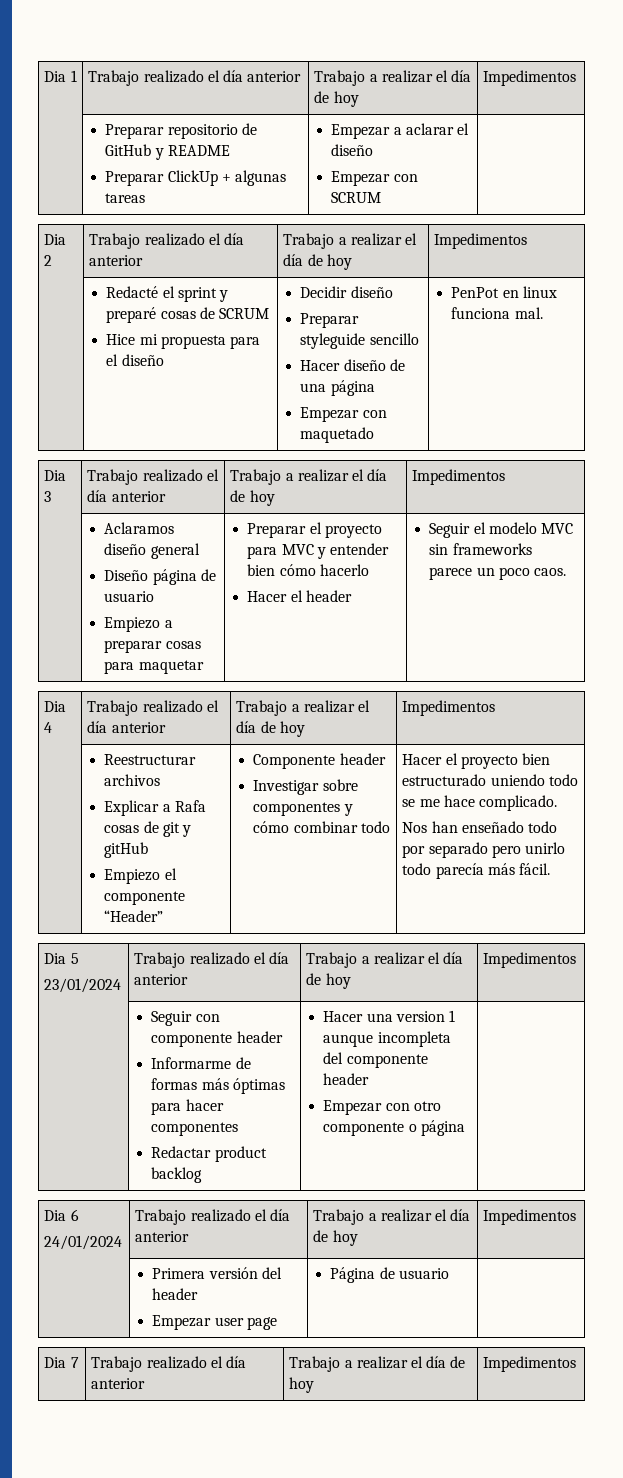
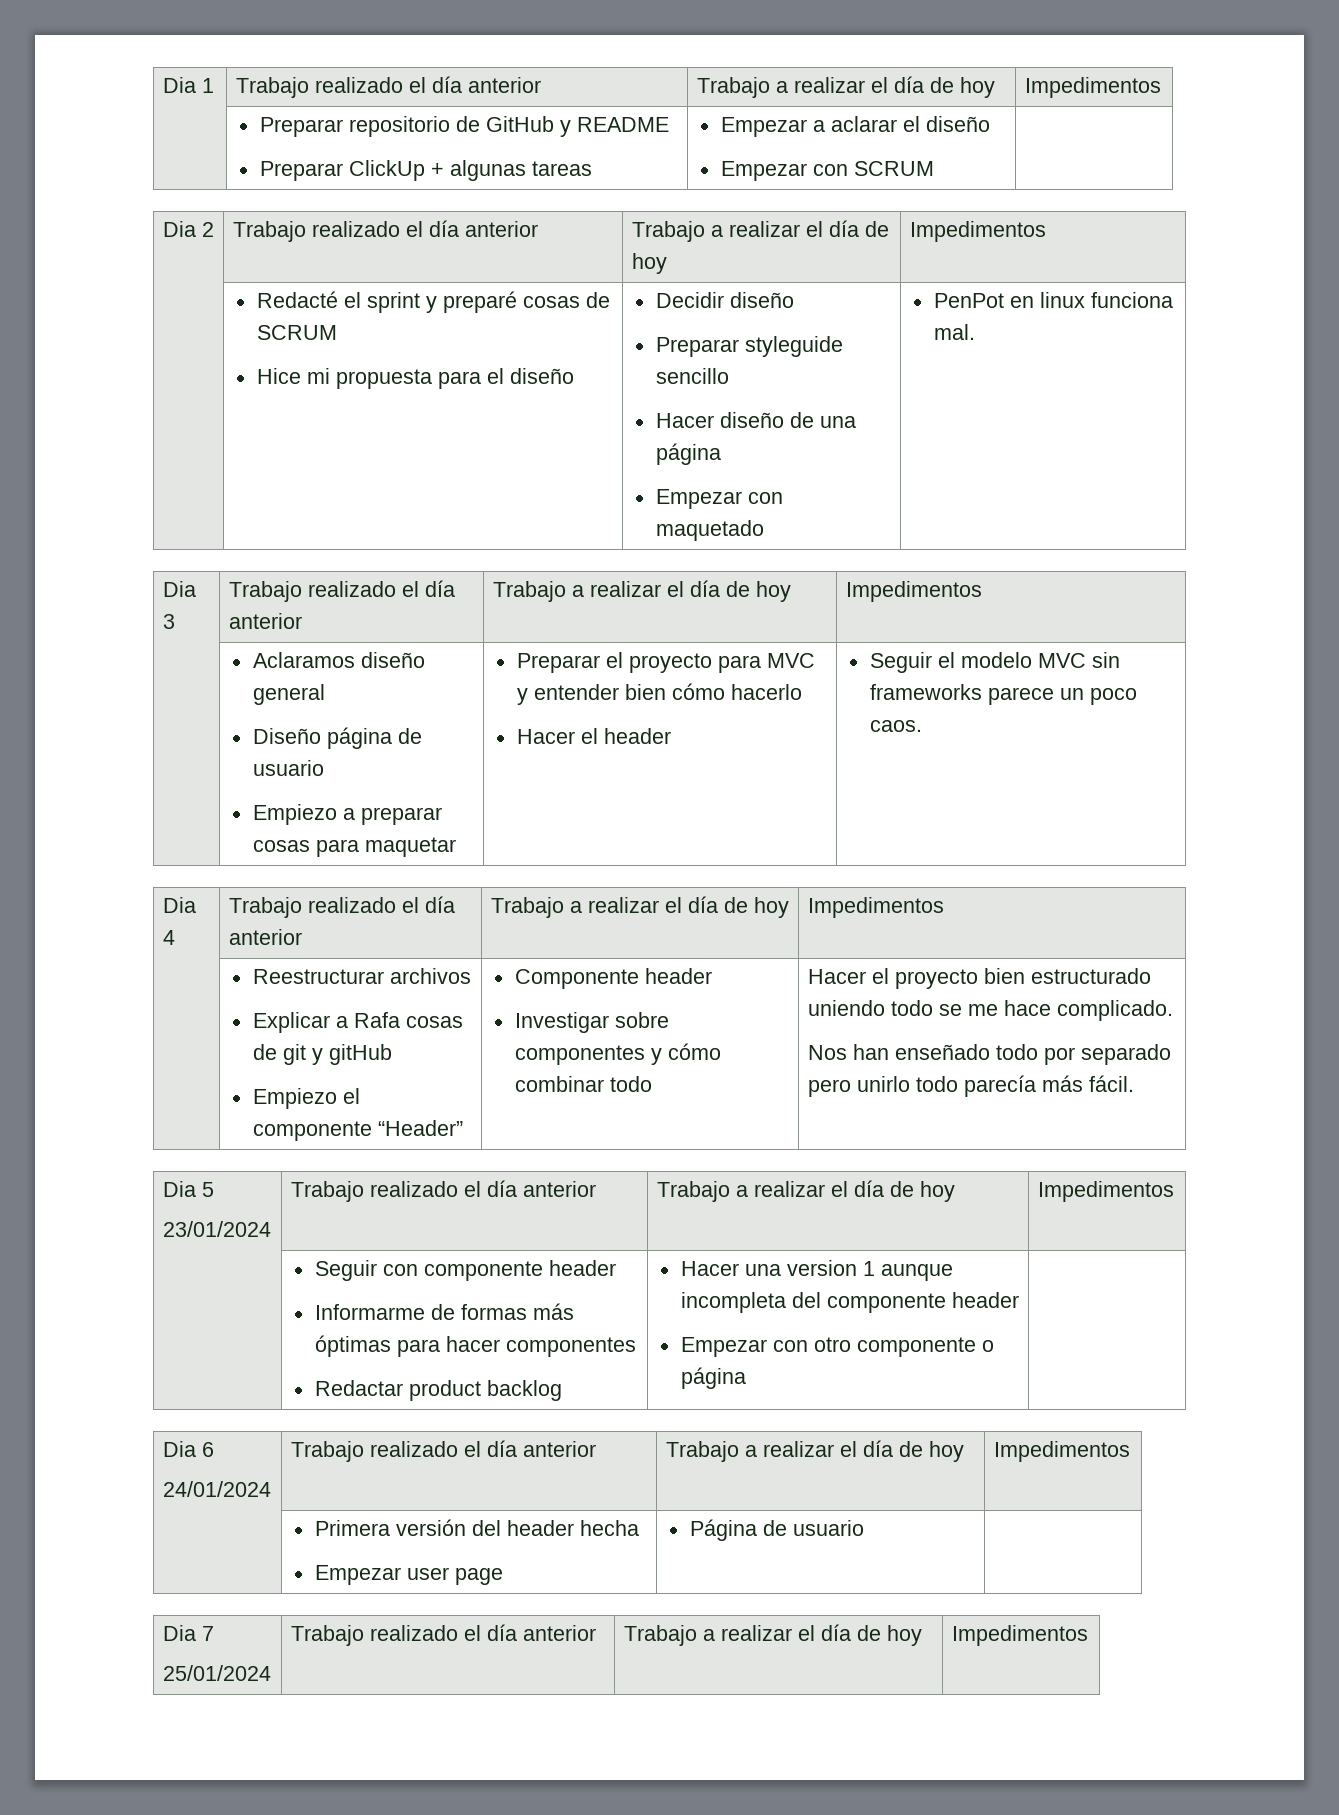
- | Primera versión del header
+ | Primera versión del header hecha
- Dia 7 | Trabajo realizado el día anterior | Trabajo a realizar el día de hoy | Impedimentos
+ Dia 7
+ 25/01/2024 | Trabajo realizado el día anterior | Trabajo a realizar el día de hoy | Impedimentos

